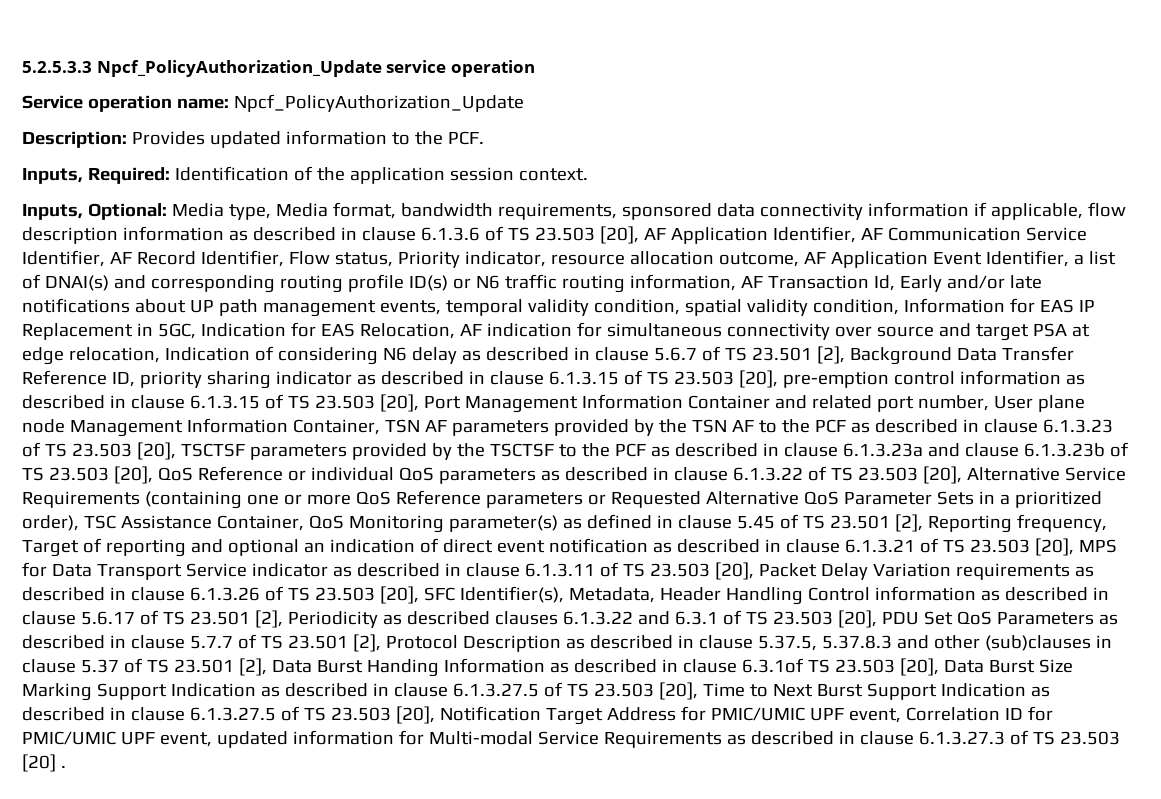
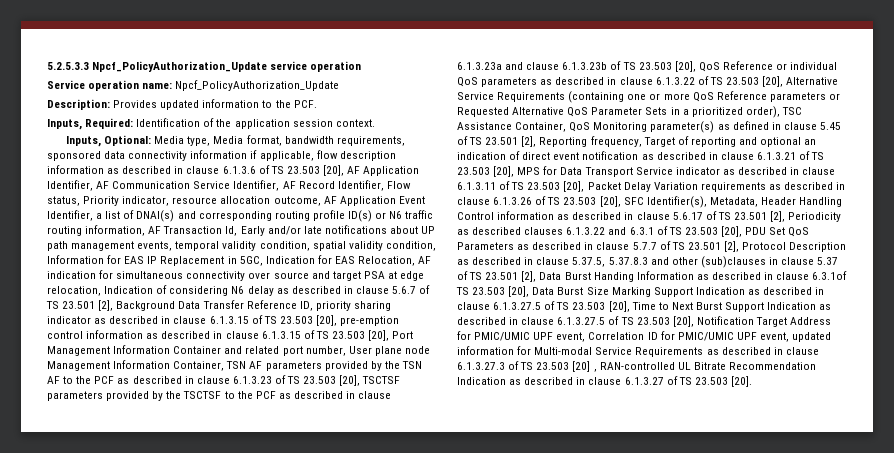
- Media type, Media format, bandwidth requirements, sponsored data connectivity information if applicable, flow description information as described in clause 6.1.3.6 of TS 23.503 [20], AF Application Identifier, AF Communication Service Identifier, AF Record Identifier, Flow status, Priority indicator, resource allocation outcome, AF Application Event Identifier, a list of DNAI(s) and corresponding routing profile ID(s) or N6 traffic routing information, AF Transaction Id, Early and/or late notifications about UP path management events, temporal validity condition, spatial validity condition, Information for EAS IP Replacement in 5GC, Indication for EAS Relocation, AF indication for simultaneous connectivity over source and target PSA at edge relocation, Indication of considering N6 delay as described in clause 5.6.7 of TS 23.501 [2], Background Data Transfer Reference ID, priority sharing indicator as described in clause 6.1.3.15 of TS 23.503 [20], pre-emption control information as described in clause 6.1.3.15 of TS 23.503 [20], Port Management Information Container and related port number, User plane node Management Information Container, TSN AF parameters provided by the TSN AF to the PCF as described in clause 6.1.3.23 of TS 23.503 [20], TSCTSF parameters provided by the TSCTSF to the PCF as described in clause 6.1.3.23a and clause 6.1.3.23b of TS 23.503 [20], QoS Reference or individual QoS parameters as described in clause 6.1.3.22 of TS 23.503 [20], Alternative Service Requirements (containing one or more QoS Reference parameters or Requested Alternative QoS Parameter Sets in a prioritized order), TSC Assistance Container, QoS Monitoring parameter(s) as defined in clause 5.45 of TS 23.501 [2], Reporting frequency, Target of reporting and optional an indication of direct event notification as described in clause 6.1.3.21 of TS 23.503 [20], MPS for Data Transport Service indicator as described in clause 6.1.3.11 of TS 23.503 [20], Packet Delay Variation requirements as described in clause 6.1.3.26 of TS 23.503 [20], SFC Identifier(s), Metadata, Header Handling Control information as described in clause 5.6.17 of TS 23.501 [2], Periodicity as described clauses 6.1.3.22 and 6.3.1 of TS 23.503 [20], PDU Set QoS Parameters as described in clause 5.7.7 of TS 23.501 [2], Protocol Description as described in clause 5.37.5, 5.37.8.3 and other (sub)clauses in clause 5.37 of TS 23.501 [2], Data Burst Handing Information as described in clause 6.3.1of TS 23.503 [20], Data Burst Size Marking Support Indication as described in clause 6.1.3.27.5 of TS 23.503 [20], Time to Next Burst Support Indication as described in clause 6.1.3.27.5 of TS 23.503 [20], Notification Target Address for PMIC/UMIC UPF event, Correlation ID for PMIC/UMIC UPF event, updated information for Multi-modal Service Requirements as described in clause 6.1.3.27.3 of TS 23.503 [20] .
+ Media type, Media format, bandwidth requirements, sponsored data connectivity information if applicable, flow description information as described in clause 6.1.3.6 of TS 23.503 [20], AF Application Identifier, AF Communication Service Identifier, AF Record Identifier, Flow status, Priority indicator, resource allocation outcome, AF Application Event Identifier, a list of DNAI(s) and corresponding routing profile ID(s) or N6 traffic routing information, AF Transaction Id, Early and/or late notifications about UP path management events, temporal validity condition, spatial validity condition, Information for EAS IP Replacement in 5GC, Indication for EAS Relocation, AF indication for simultaneous connectivity over source and target PSA at edge relocation, Indication of considering N6 delay as described in clause 5.6.7 of TS 23.501 [2], Background Data Transfer Reference ID, priority sharing indicator as described in clause 6.1.3.15 of TS 23.503 [20], pre-emption control information as described in clause 6.1.3.15 of TS 23.503 [20], Port Management Information Container and related port number, User plane node Management Information Container, TSN AF parameters provided by the TSN AF to the PCF as described in clause 6.1.3.23 of TS 23.503 [20], TSCTSF parameters provided by the TSCTSF to the PCF as described in clause 6.1.3.23a and clause 6.1.3.23b of TS 23.503 [20], QoS Reference or individual QoS parameters as described in clause 6.1.3.22 of TS 23.503 [20], Alternative Service Requirements (containing one or more QoS Reference parameters or Requested Alternative QoS Parameter Sets in a prioritized order), TSC Assistance Container, QoS Monitoring parameter(s) as defined in clause 5.45 of TS 23.501 [2], Reporting frequency, Target of reporting and optional an indication of direct event notification as described in clause 6.1.3.21 of TS 23.503 [20], MPS for Data Transport Service indicator as described in clause 6.1.3.11 of TS 23.503 [20], Packet Delay Variation requirements as described in clause 6.1.3.26 of TS 23.503 [20], SFC Identifier(s), Metadata, Header Handling Control information as described in clause 5.6.17 of TS 23.501 [2], Periodicity as described clauses 6.1.3.22 and 6.3.1 of TS 23.503 [20], PDU Set QoS Parameters as described in clause 5.7.7 of TS 23.501 [2], Protocol Description as described in clause 5.37.5, 5.37.8.3 and other (sub)clauses in clause 5.37 of TS 23.501 [2], Data Burst Handing Information as described in clause 6.3.1of TS 23.503 [20], Data Burst Size Marking Support Indication as described in clause 6.1.3.27.5 of TS 23.503 [20], Time to Next Burst Support Indication as described in clause 6.1.3.27.5 of TS 23.503 [20], Notification Target Address for PMIC/UMIC UPF event, Correlation ID for PMIC/UMIC UPF event, updated information for Multi-modal Service Requirements as described in clause 6.1.3.27.3 of TS 23.503 [20] , RAN-controlled UL Bitrate Recommendation Indication as described in clause 6.1.3.27 of TS 23.503 [20].

